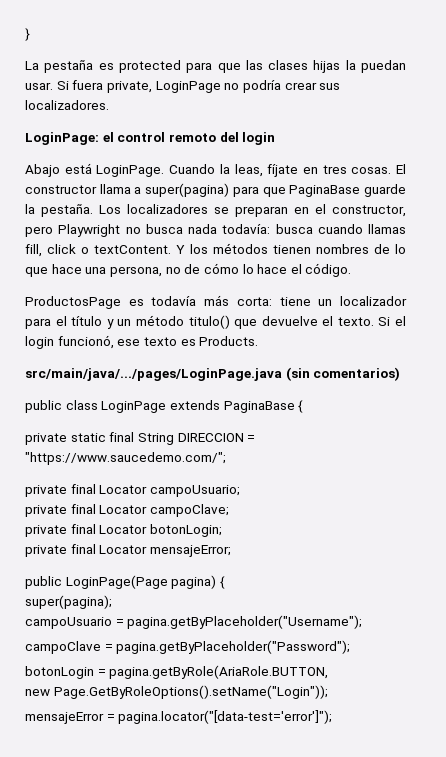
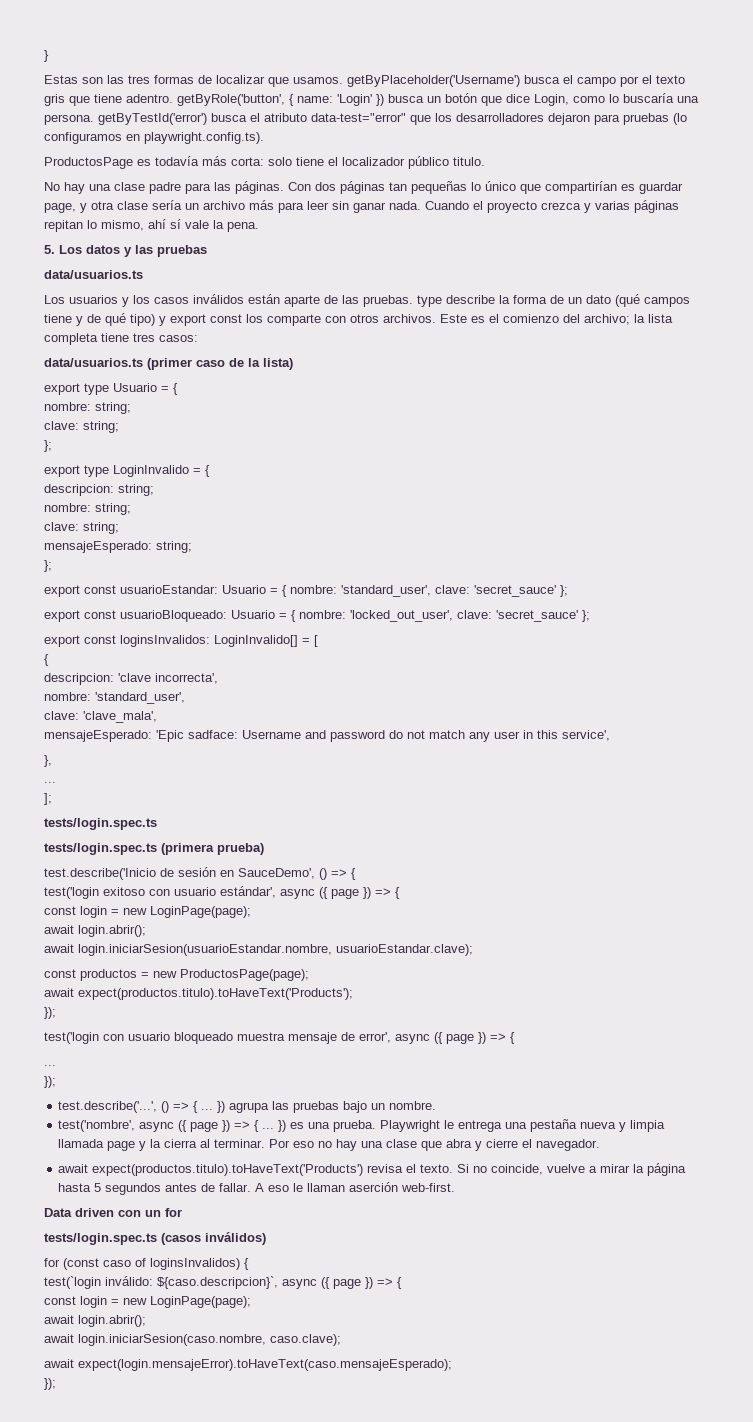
- La pestaña es protected para que las clases hijas la puedan usar. Si fuera private, LoginPage no podría crear sus localizadores.
- LoginPage: el control remoto del login
- Abajo está LoginPage. Cuando la leas, fíjate en tres cosas. El constructor llama a super(pagina) para que PaginaBase guarde la pestaña. Los localizadores se preparan en el constructor, pero Playwright no busca nada todavía: busca cuando llamas fill, click o textContent. Y los métodos tienen nombres de lo que hace una persona, no de cómo lo hace el código.
+ Estas son las tres formas de localizar que usamos. getByPlaceholder('Username') busca el campo por el texto gris que tiene adentro. getByRole('button', { name: 'Login' }) busca un botón que dice Login, como lo buscaría una persona. getByTestId('error') busca el atributo data-test="error" que los desarrolladores dejaron para pruebas (lo configuramos en playwright.config.ts).
- ProductosPage es todavía más corta: tiene un localizador para el título y un método titulo() que devuelve el texto. Si el login funcionó, ese texto es Products.
- src/main/java/.../pages/LoginPage.java (sin comentarios)
- public class LoginPage extends PaginaBase {
- private static final String DIRECCION = "https://www.saucedemo.com/";
- private final Locator campoUsuario;
- private final Locator campoClave;
- private final Locator botonLogin;
- private final Locator mensajeError;
- public LoginPage(Page pagina) {
- super(pagina);
- campoUsuario = pagina.getByPlaceholder("Username");
- campoClave = pagina.getByPlaceholder("Password");
- botonLogin = pagina.getByRole(AriaRole.BUTTON,
- new Page.GetByRoleOptions().setName("Login"));
- mensajeError = pagina.locator("[data-test='error']");
+ ProductosPage es todavía más corta: solo tiene el localizador público titulo.
+ No hay una clase padre para las páginas. Con dos páginas tan pequeñas lo único que compartirían es guardar page, y otra clase sería un archivo más para leer sin ganar nada. Cuando el proyecto crezca y varias páginas repitan lo mismo, ahí sí vale la pena.
+ 5. Los datos y las pruebas
+ data/usuarios.ts
+ Los usuarios y los casos inválidos están aparte de las pruebas. type describe la forma de un dato (qué campos tiene y de qué tipo) y export const los comparte con otros archivos. Este es el comienzo del archivo; la lista completa tiene tres casos:
+ data/usuarios.ts (primer caso de la lista)
+ export type Usuario = {
+ nombre: string;
+ clave: string;
+ };
+ export type LoginInvalido = {
+ descripcion: string;
+ nombre: string;
+ clave: string;
+ mensajeEsperado: string;
+ };
+ export const usuarioEstandar: Usuario = { nombre: 'standard_user', clave: 'secret_sauce' };
+ export const usuarioBloqueado: Usuario = { nombre: 'locked_out_user', clave: 'secret_sauce' };
+ export const loginsInvalidos: LoginInvalido[] = [
+ {
+ descripcion: 'clave incorrecta',
+ nombre: 'standard_user',
+ clave: 'clave_mala',
+ mensajeEsperado: 'Epic sadface: Username and password do not match any user in this service',
+ },
+ ...
+ ];
+ tests/login.spec.ts
+ tests/login.spec.ts (primera prueba)
+ test.describe('Inicio de sesión en SauceDemo', () => {
+ test('login exitoso con usuario estándar', async ({ page }) => {
+ const login = new LoginPage(page);
+ await login.abrir();
+ await login.iniciarSesion(usuarioEstandar.nombre, usuarioEstandar.clave);
+ const productos = new ProductosPage(page);
+ await expect(productos.titulo).toHaveText('Products');
+ });
+ test('login con usuario bloqueado muestra mensaje de error', async ({ page }) => {
+ ...
+ });
+ test.describe('...', () => { ... }) agrupa las pruebas bajo un nombre.
+ test('nombre', async ({ page }) => { ... }) es una prueba. Playwright le entrega una pestaña nueva y limpia llamada page y la cierra al terminar. Por eso no hay una clase que abra y cierre el navegador.
+ await expect(productos.titulo).toHaveText('Products') revisa el texto. Si no coincide, vuelve a mirar la página hasta 5 segundos antes de fallar. A eso le llaman aserción web-first.
+ Data driven con un for
+ tests/login.spec.ts (casos inválidos)
+ for (const caso of loginsInvalidos) {
+ test(`login inválido: ${caso.descripcion}`, async ({ page }) => {
+ const login = new LoginPage(page);
+ await login.abrir();
+ await login.iniciarSesion(caso.nombre, caso.clave);
+ await expect(login.mensajeError).toHaveText(caso.mensajeEsperado);
+ });

